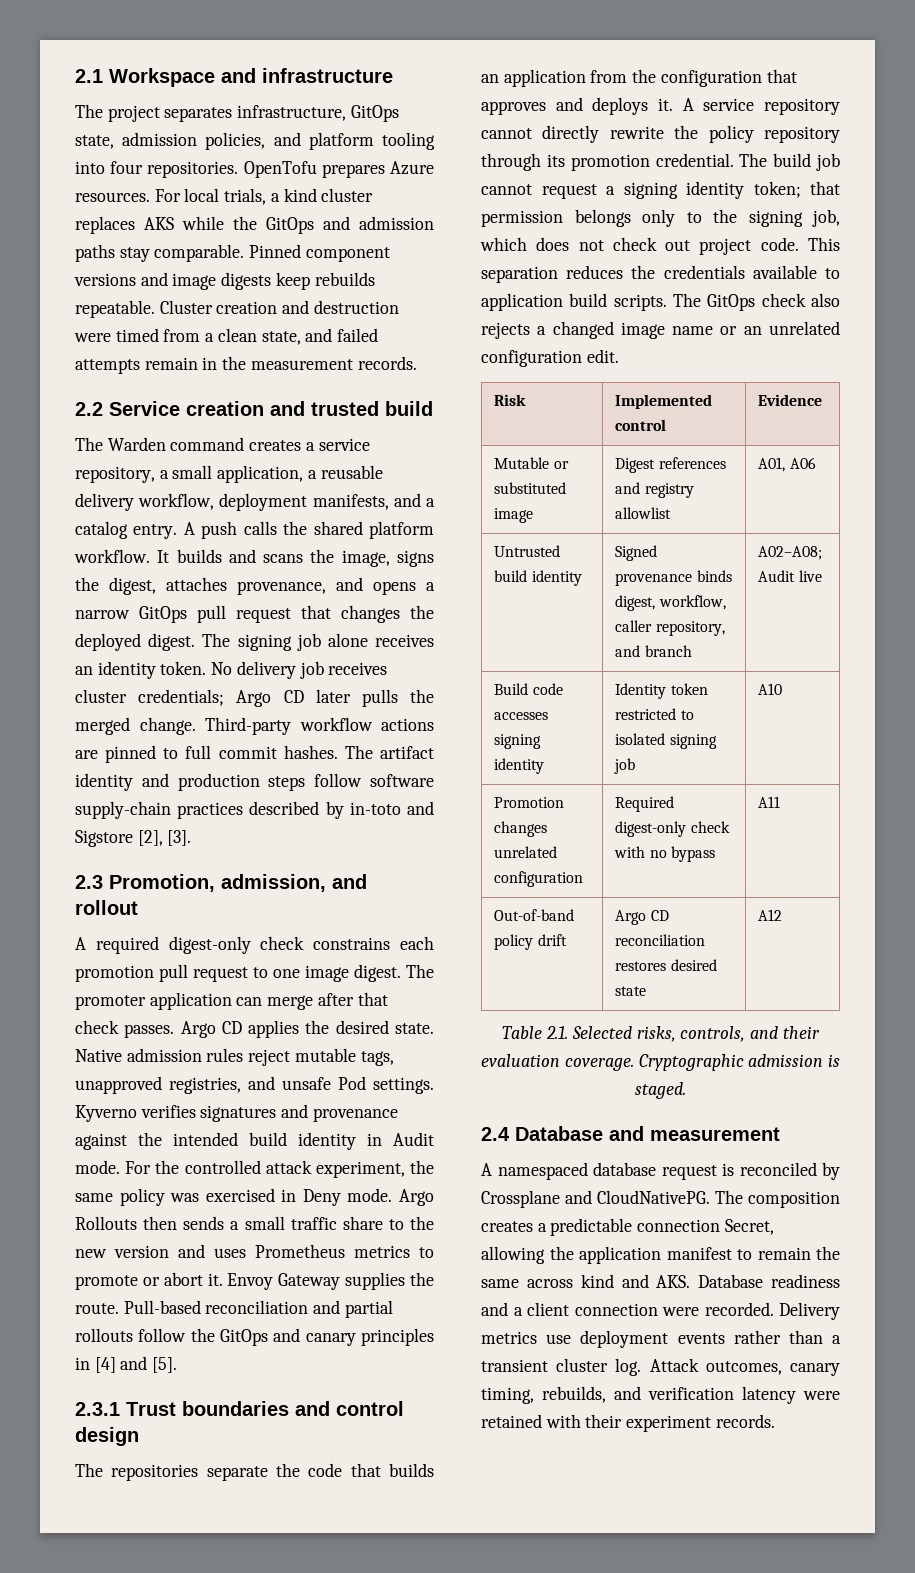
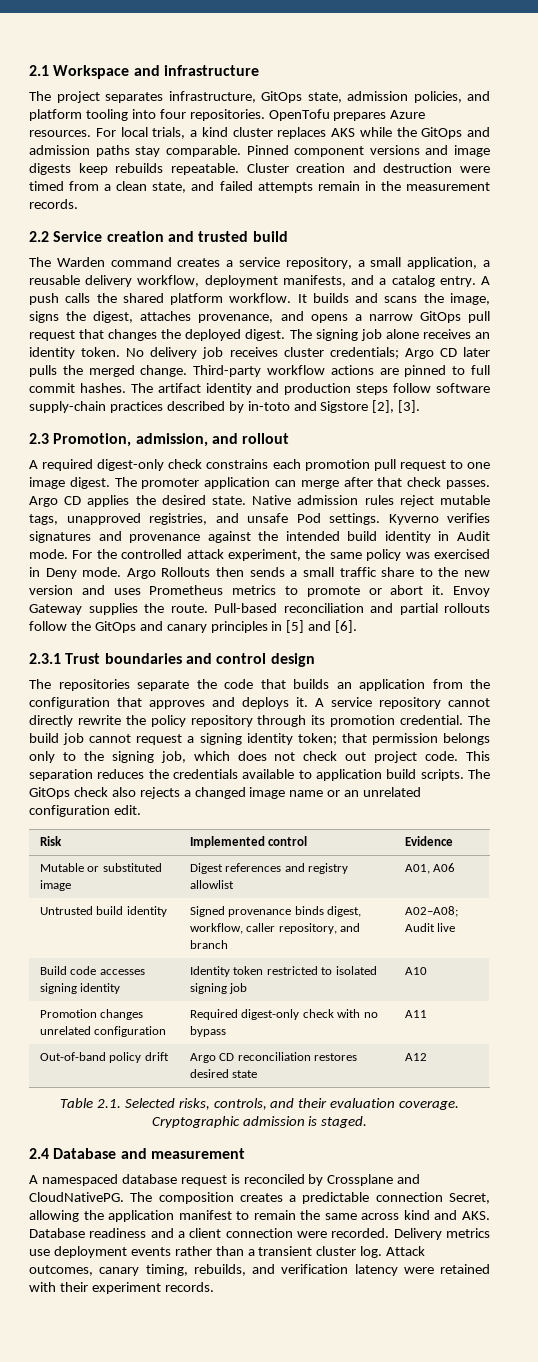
- Pull-based reconciliation and partial rollouts follow the GitOps and canary principles in [4] and [5].
+ Pull-based reconciliation and partial rollouts follow the GitOps and canary principles in [5] and [6].

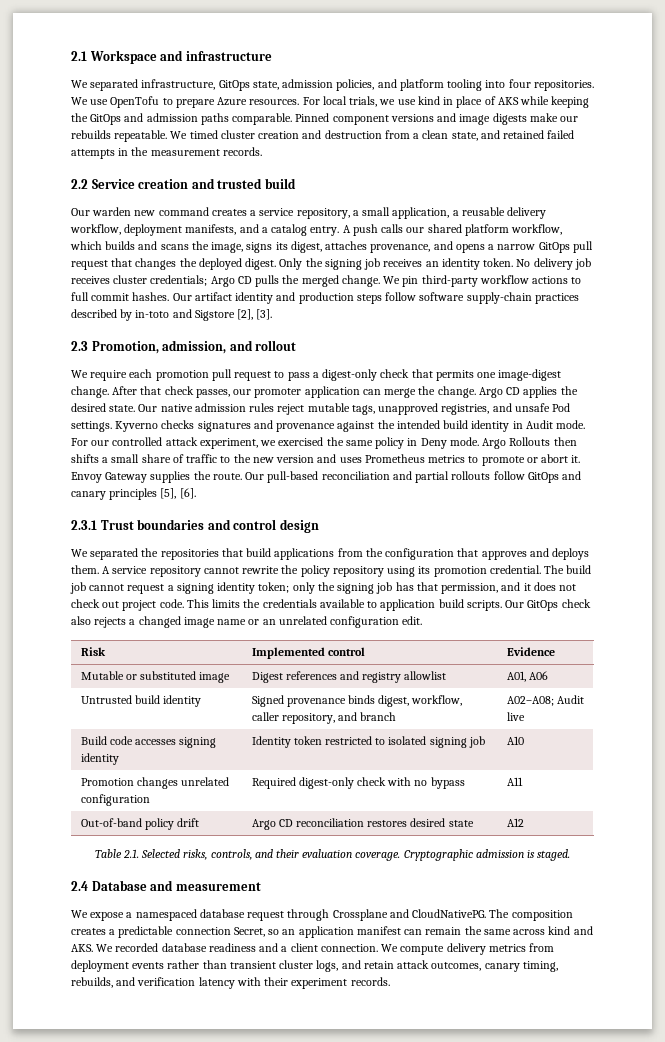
- The project separates infrastructure, GitOps state, admission policies, and platform tooling into four repositories.
+ We separated infrastructure, GitOps state, admission policies, and platform tooling into four repositories.
- OpenTofu prepares Azure resources.
+ We use OpenTofu to prepare Azure resources.
- For local trials, a kind cluster replaces AKS while the GitOps and admission paths stay comparable.
+ For local trials, we use kind in place of AKS while keeping the GitOps and admission paths comparable.
- Pinned component versions and image digests keep rebuilds repeatable. Cluster creation and destruction were timed from a clean state, and failed attempts remain in the measurement records.
+ Pinned component versions and image digests make our rebuilds repeatable. We timed cluster creation and destruction from a clean state, and retained failed attempts in the measurement records.
- The Warden command creates a service repository, a small application, a reusable delivery workflow, deployment manifests, and a catalog entry.
+ Our warden new command creates a service repository, a small application, a reusable delivery workflow, deployment manifests, and a catalog entry.
- A push calls the shared platform workflow. It builds and scans the image, signs the digest, attaches provenance, and opens a narrow GitOps pull request that changes the deployed digest.
+ A push calls our shared platform workflow, which builds and scans the image, signs its digest, attaches provenance, and opens a narrow GitOps pull request that changes the deployed digest.
- The signing job alone receives an identity token.
+ Only the signing job receives an identity token.
- No delivery job receives cluster credentials; Argo CD later pulls the merged change.
+ No delivery job receives cluster credentials; Argo CD pulls the merged change.
- Third-party workflow actions are pinned to full commit hashes.
+ We pin third-party workflow actions to full commit hashes.
- The artifact identity and production steps follow software supply-chain practices described by in-toto and Sigstore [2], [3].
+ Our artifact identity and production steps follow software supply-chain practices described by in-toto and Sigstore [2], [3].
- A required digest-only check constrains each promotion pull request to one image digest. The promoter application can merge after that check passes.
+ We require each promotion pull request to pass a digest-only check that permits one image-digest change. After that check passes, our promoter application can merge the change.
- Native admission rules reject mutable tags, unapproved registries, and unsafe Pod settings.
+ Our native admission rules reject mutable tags, unapproved registries, and unsafe Pod settings.
- Kyverno verifies signatures and provenance against the intended build identity in Audit mode.
+ Kyverno checks signatures and provenance against the intended build identity in Audit mode.
- For the controlled attack experiment, the same policy was exercised in Deny mode.
+ For our controlled attack experiment, we exercised the same policy in Deny mode.
- Argo Rollouts then sends a small traffic share to the new version and uses Prometheus metrics to promote or abort it.
+ Argo Rollouts then shifts a small share of traffic to the new version and uses Prometheus metrics to promote or abort it.
- Pull-based reconciliation and partial rollouts follow the GitOps and canary principles in [5] and [6].
+ Our pull-based reconciliation and partial rollouts follow GitOps and canary principles [5], [6].
- The repositories separate the code that builds an application from the configuration that approves and deploys it.
+ We separated the repositories that build applications from the configuration that approves and deploys them.
- A service repository cannot directly rewrite the policy repository through its promotion credential.
+ A service repository cannot rewrite the policy repository using its promotion credential.
- The build job cannot request a signing identity token; that permission belongs only to the signing job, which does not check out project code.
+ The build job cannot request a signing identity token; only the signing job has that permission, and it does not check out project code.
- This separation reduces the credentials available to application build scripts.
+ This limits the credentials available to application build scripts.
- The GitOps check also rejects a changed image name or an unrelated configuration edit.
+ Our GitOps check also rejects a changed image name or an unrelated configuration edit.
- A namespaced database request is reconciled by Crossplane and CloudNativePG.
+ We expose a namespaced database request through Crossplane and CloudNativePG.
- The composition creates a predictable connection Secret, allowing the application manifest to remain the same across kind and AKS. Database readiness and a client connection were recorded. Delivery metrics use deployment events rather than a transient cluster log. Attack outcomes, canary timing, rebuilds, and verification latency were retained with their experiment records.
+ The composition creates a predictable connection Secret, so an application manifest can remain the same across kind and AKS. We recorded database readiness and a client connection. We compute delivery metrics from deployment events rather than transient cluster logs, and retain attack outcomes, canary timing, rebuilds, and verification latency with their experiment records.

